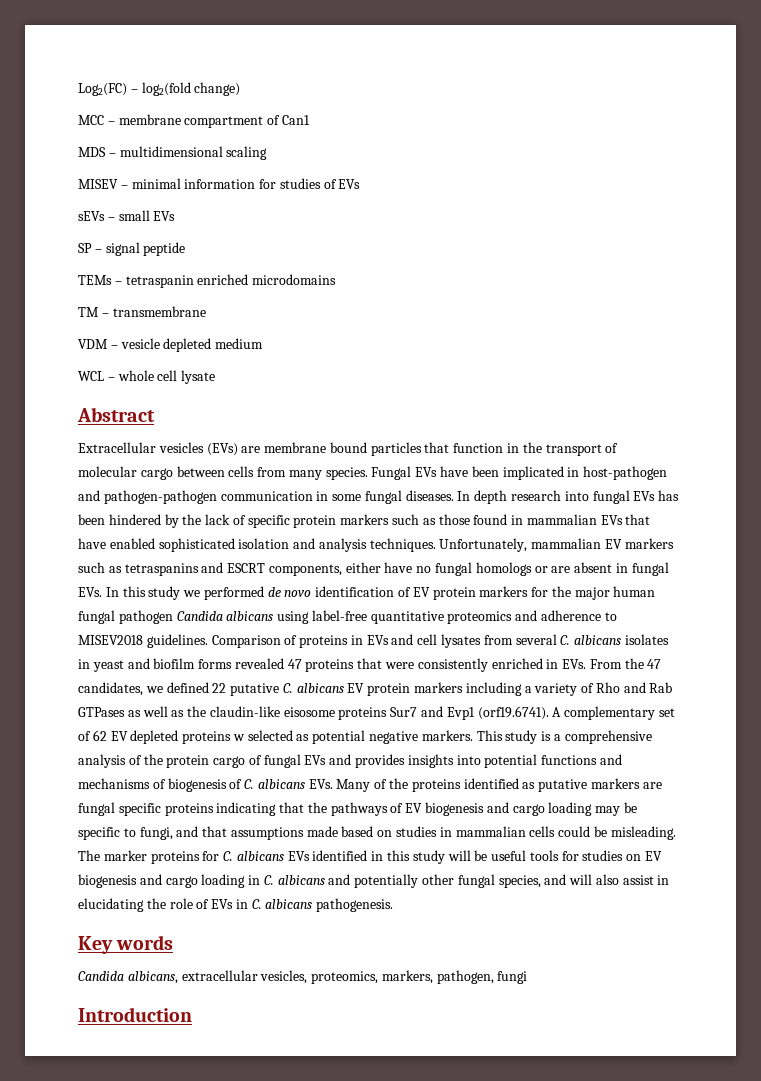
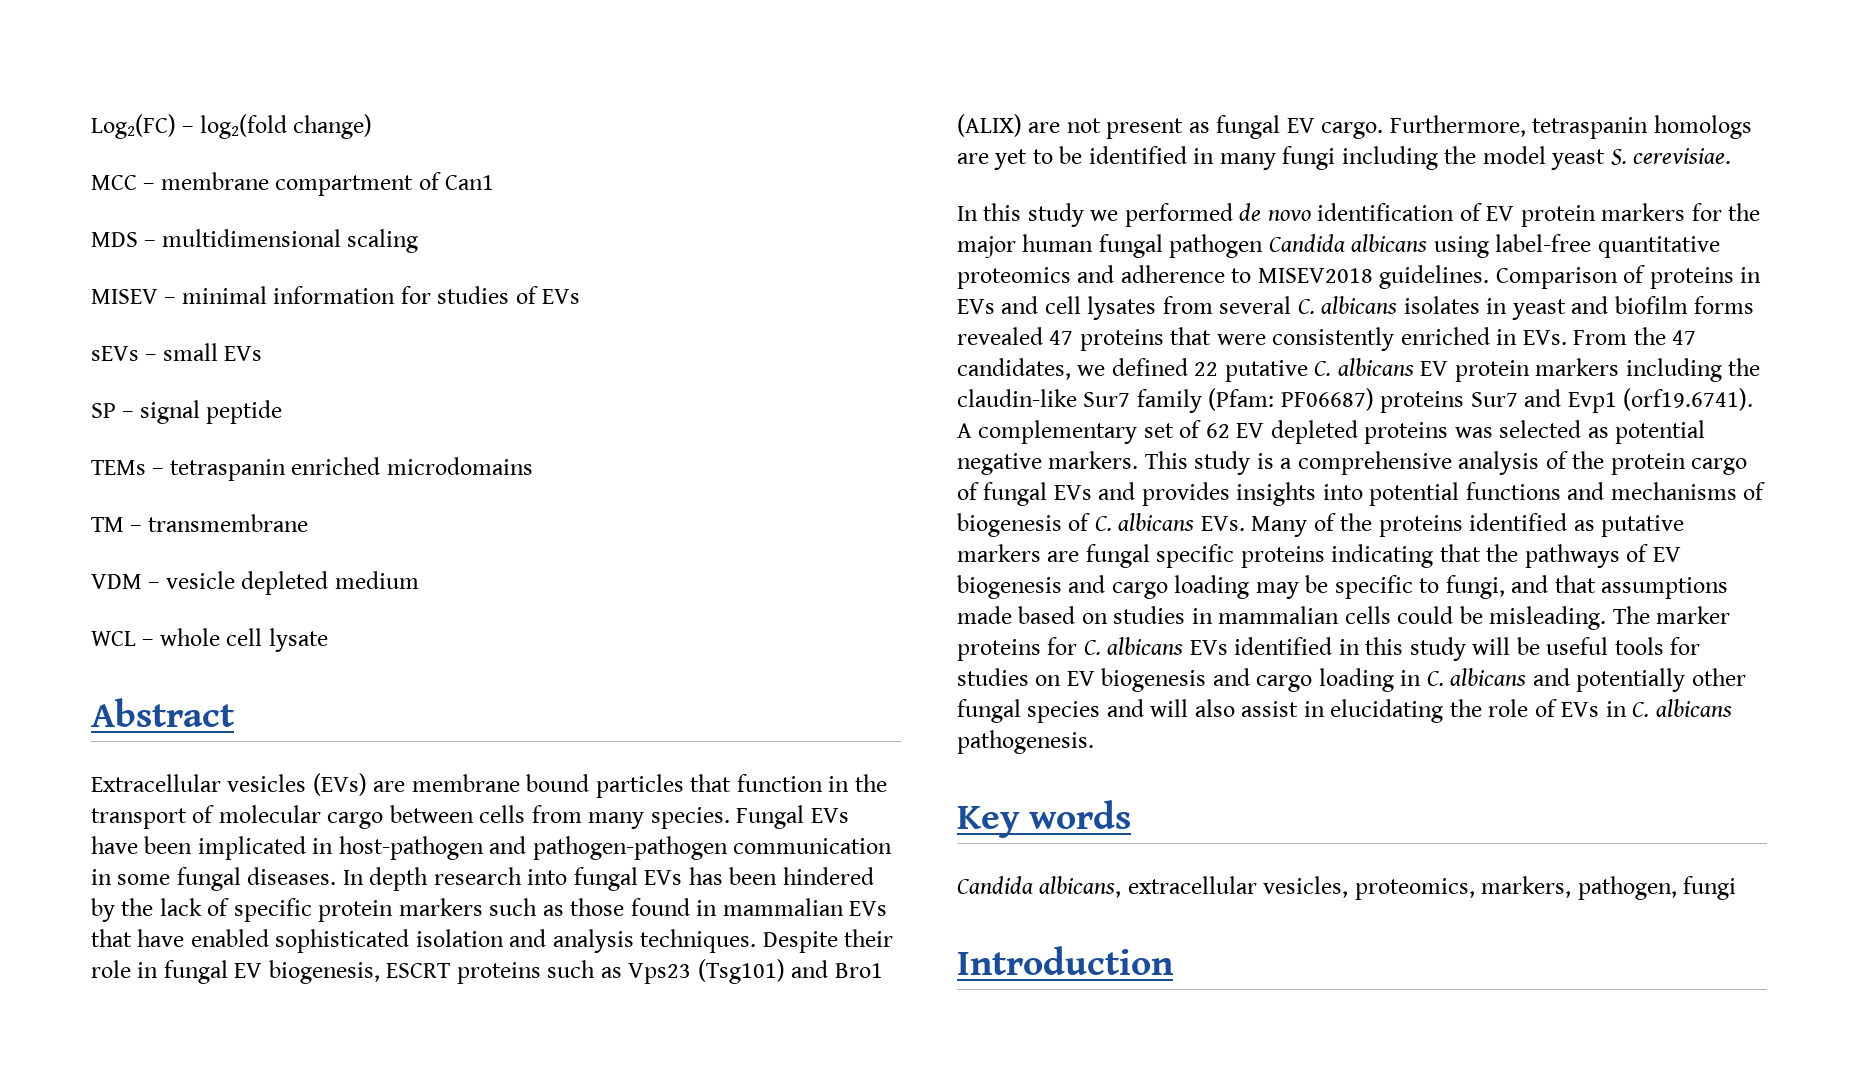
- Unfortunately, mammalian EV markers such as tetraspanins and ESCRT components, either have no fungal homologs or are absent in fungal EVs. In this study we performed de novo identification of EV protein markers for the major human fungal pathogen Candida albicans using label-free quantitative proteomics and adherence to MISEV2018 guidelines.
+ Despite their role in fungal EV biogenesis, ESCRT proteins such as Vps23 (Tsg101) and Bro1 (ALIX) are not present as fungal EV cargo. Furthermore, tetraspanin homologs are yet to be identified in many fungi including the model yeast S. cerevisiae.
+ In this study we performed de novo identification of EV protein markers for the major human fungal pathogen Candida albicans using label-free quantitative proteomics and adherence to MISEV2018 guidelines.
- Comparison of proteins in EVs and cell lysates from several C. albicans isolates in yeast and biofilm forms revealed 47 proteins that were consistently enriched in EVs. From the 47 candidates, we defined 22 putative C. albicans EV protein markers including a variety of Rho and Rab GTPases as well as the claudin-like eisosome proteins Sur7 and Evp1 (orf19.6741). A complementary set of 62 EV depleted proteins w selected as potential negative markers.
+ Comparison of proteins in EVs and cell lysates from several C. albicans isolates in yeast and biofilm forms revealed 47 proteins that were consistently enriched in EVs. From the 47 candidates, we defined 22 putative C. albicans EV protein markers including the claudin-like Sur7 family (Pfam: PF06687) proteins Sur7 and Evp1 (orf19.6741). A complementary set of 62 EV depleted proteins was selected as potential negative markers.
- The marker proteins for C. albicans EVs identified in this study will be useful tools for studies on EV biogenesis and cargo loading in C. albicans and potentially other fungal species, and will also assist in elucidating the role of EVs in C. albicans pathogenesis.
+ The marker proteins for C. albicans EVs identified in this study will be useful tools for studies on EV biogenesis and cargo loading in C. albicans and potentially other fungal species and will also assist in elucidating the role of EVs in C. albicans pathogenesis.

